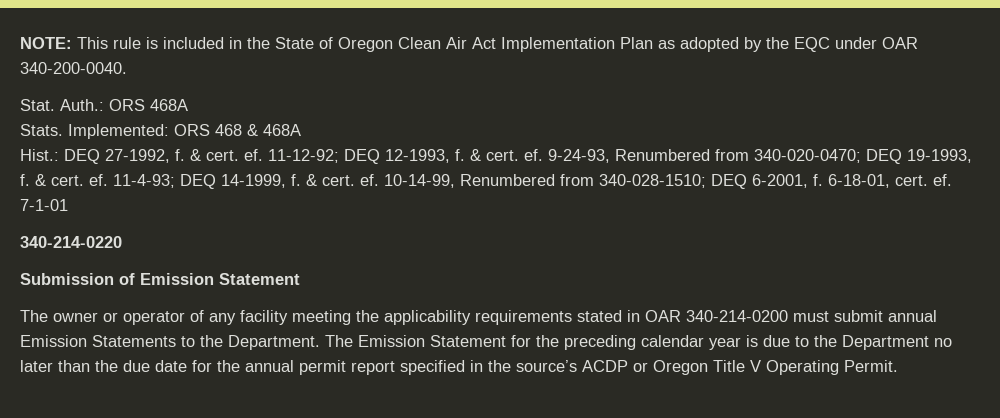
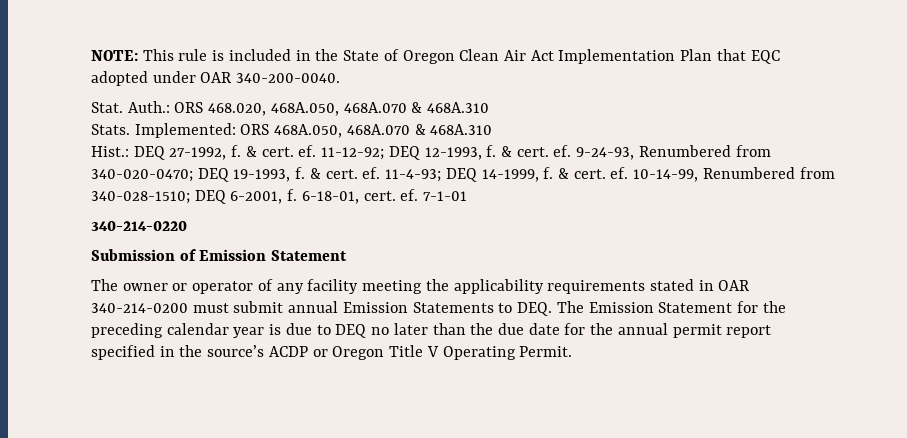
- NOTE: This rule is included in the State of Oregon Clean Air Act Implementation Plan as adopted by the EQC under OAR 340-200-0040.
+ NOTE: This rule is included in the State of Oregon Clean Air Act Implementation Plan that EQC adopted under OAR 340-200-0040.
- Auth.: ORS 468A
+ Auth.: ORS 468.020, 468A.050, 468A.070 & 468A.310
- Implemented: ORS 468 & 468A
+ Implemented: ORS 468A.050, 468A.070 & 468A.310
- The owner or operator of any facility meeting the applicability requirements stated in OAR 340-214-0200 must submit annual Emission Statements to the Department. The Emission Statement for the preceding calendar year is due to the Department no later than the due date for the annual permit report specified in the source’s ACDP or Oregon Title V Operating Permit.
+ The owner or operator of any facility meeting the applicability requirements stated in OAR 340-214-0200 must submit annual Emission Statements to DEQ. The Emission Statement for the preceding calendar year is due to DEQ no later than the due date for the annual permit report specified in the source’s ACDP or Oregon Title V Operating Permit.

